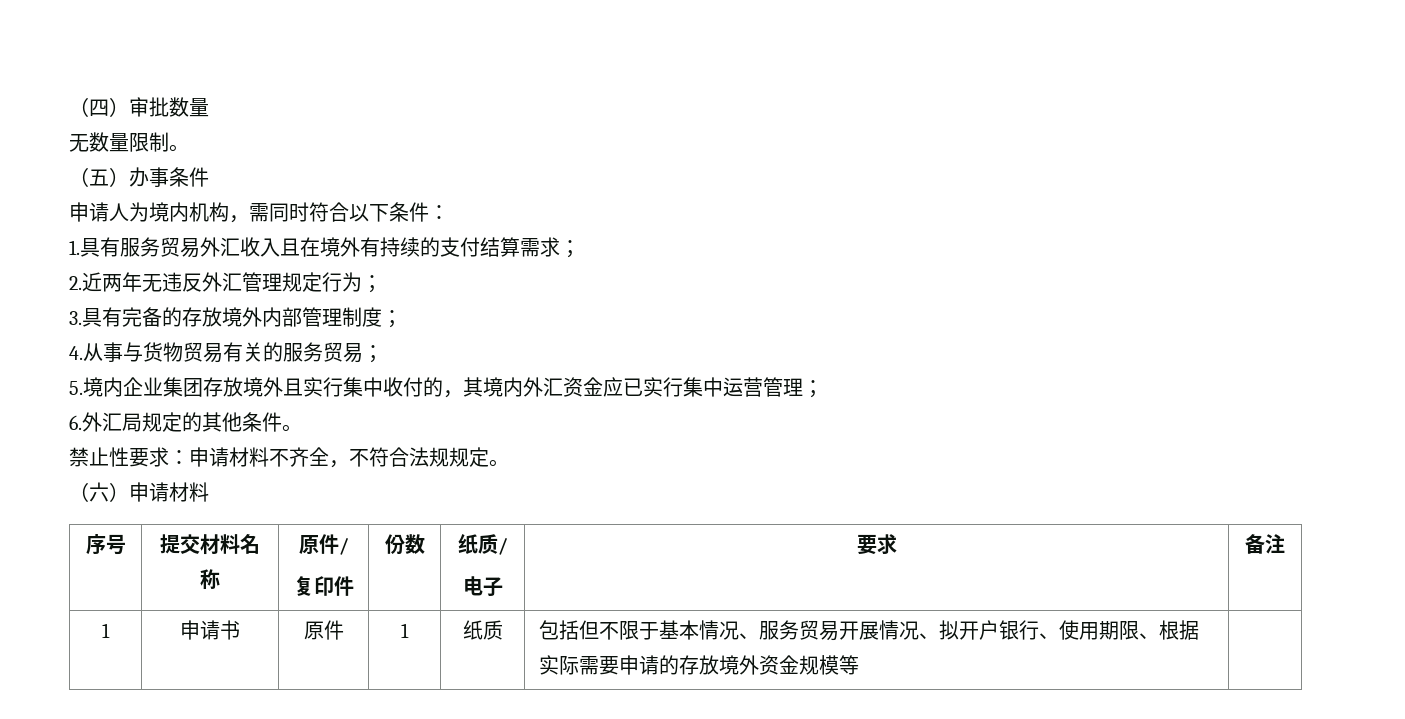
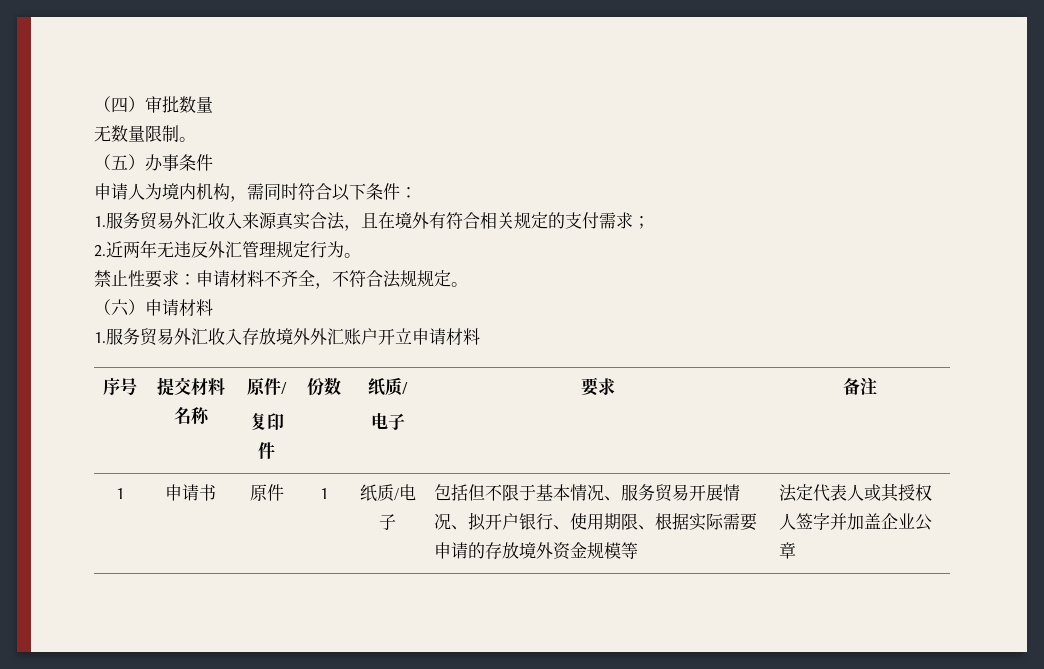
- 1.具有服务贸易外汇收入且在境外有持续的支付结算需求；
+ 1.服务贸易外汇收入来源真实合法，且在境外有符合相关规定的支付需求；
- 2.近两年无违反外汇管理规定行为；
- 3.具有完备的存放境外内部管理制度；
- 4.从事与货物贸易有关的服务贸易；
- 5.境内企业集团存放境外且实行集中收付的，其境内外汇资金应已实行集中运营管理；
- 6.外汇局规定的其他条件。
+ 2.近两年无违反外汇管理规定行为。
+ 1.服务贸易外汇收入存放境外外汇账户开立申请材料
- 1 | 纸质
+ 1 | 纸质/电子
+ 法定代表人或其授权人签字并加盖企业公章

